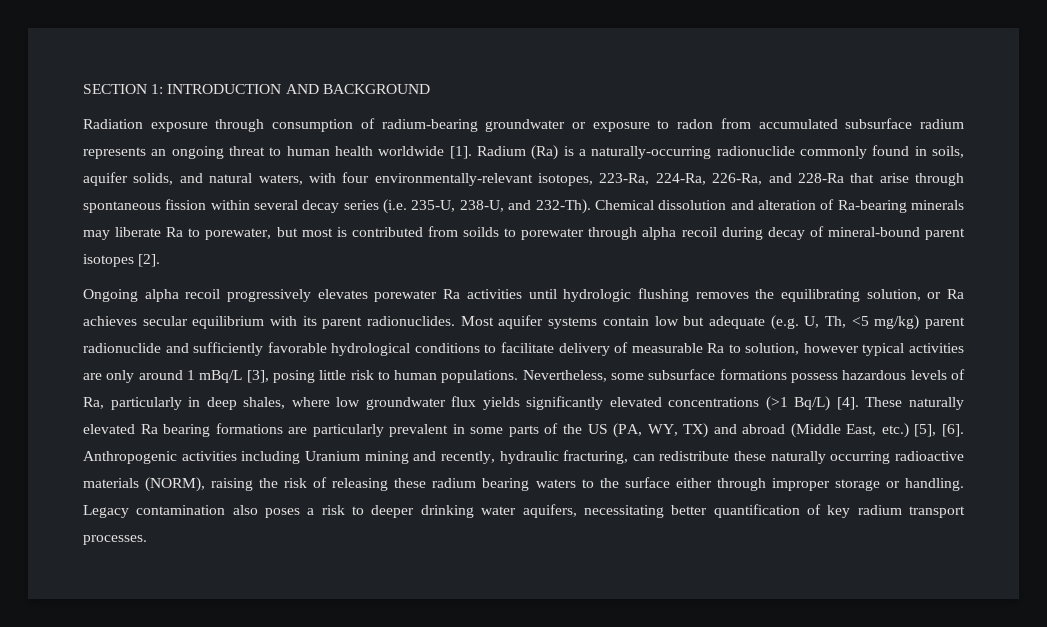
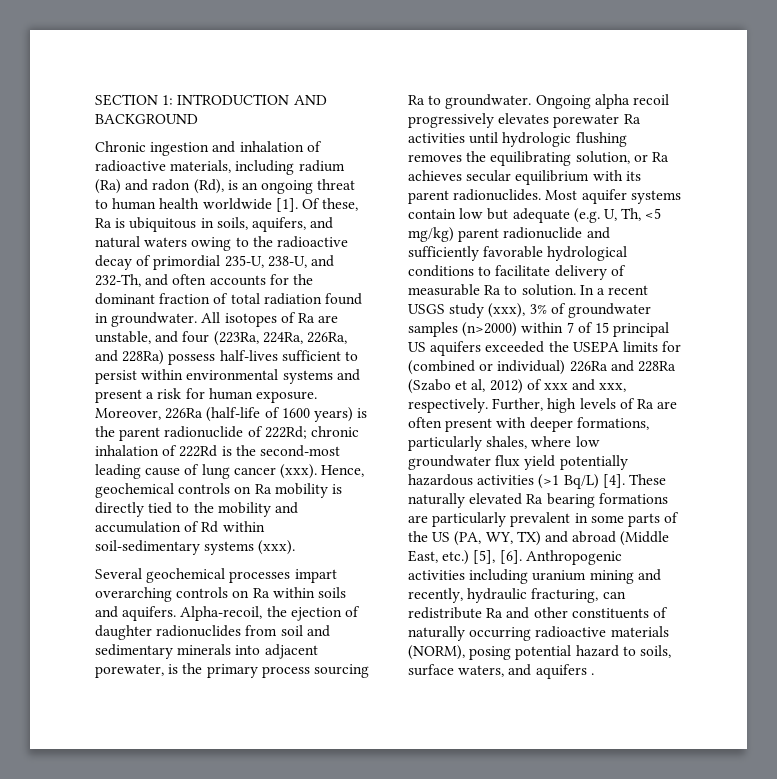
- Radiation exposure through consumption of radium-bearing groundwater or exposure to radon from accumulated subsurface radium represents an ongoing threat to human health worldwide [1].
+ Chronic ingestion and inhalation of radioactive materials, including radium (Ra) and radon (Rd), is an ongoing threat to human health worldwide [1].
- Radium (Ra) is a naturally-occurring radionuclide commonly found in soils, aquifer solids, and natural waters, with four environmentally-relevant isotopes, 223-Ra, 224-Ra, 226-Ra, and 228-Ra that arise through spontaneous fission within several decay series (i.e. 235-U, 238-U, and 232-Th). Chemical dissolution and alteration of Ra-bearing minerals may liberate Ra to porewater, but most is contributed from soilds to porewater through alpha recoil during decay of mineral-bound parent isotopes [2].
- Ongoing alpha recoil progressively elevates porewater Ra activities until hydrologic flushing removes the equilibrating solution, or Ra achieves secular equilibrium with its parent radionuclides.
+ Of these, Ra is ubiquitous in soils, aquifers, and natural waters owing to the radioactive decay of primordial 235-U, 238-U, and 232-Th, and often accounts for the dominant fraction of total radiation found in groundwater. All isotopes of Ra are unstable, and four (223Ra, 224Ra, 226Ra, and 228Ra) possess half-lives sufficient to persist within environmental systems and present a risk for human exposure. Moreover, 226Ra (half-life of 1600 years) is the parent radionuclide of 222Rd; chronic inhalation of 222Rd is the second-most leading cause of lung cancer (xxx). Hence, geochemical controls on Ra mobility is directly tied to the mobility and accumulation of Rd within soil-sedimentary systems (xxx).
+ Several geochemical processes impart overarching controls on Ra within soils and aquifers. Alpha-recoil, the ejection of daughter radionuclides from soil and sedimentary minerals into adjacent porewater, is the primary process sourcing Ra to groundwater. Ongoing alpha recoil progressively elevates porewater Ra activities until hydrologic flushing removes the equilibrating solution, or Ra achieves secular equilibrium with its parent radionuclides.
- Most aquifer systems contain low but adequate (e.g. U, Th, <5 mg/kg) parent radionuclide and sufficiently favorable hydrological conditions to facilitate delivery of measurable Ra to solution, however typical activities are only around 1 mBq/L [3], posing little risk to human populations. Nevertheless, some subsurface formations possess hazardous levels of Ra, particularly in deep shales, where low groundwater flux yields significantly elevated concentrations (>1 Bq/L) [4].
+ Most aquifer systems contain low but adequate (e.g. U, Th, <5 mg/kg) parent radionuclide and sufficiently favorable hydrological conditions to facilitate delivery of measurable Ra to solution. In a recent USGS study (xxx), 3% of groundwater samples (n>2000) within 7 of 15 principal US aquifers exceeded the USEPA limits for (combined or individual) 226Ra and 228Ra (Szabo et al, 2012) of xxx and xxx, respectively. Further, high levels of Ra are often present with deeper formations, particularly shales, where low groundwater flux yield potentially hazardous activities (>1 Bq/L) [4].
- Anthropogenic activities including Uranium mining and recently, hydraulic fracturing, can redistribute these naturally occurring radioactive materials (NORM), raising the risk of releasing these radium bearing waters to the surface either through improper storage or handling. Legacy contamination also poses a risk to deeper drinking water aquifers, necessitating better quantification of key radium transport processes.
+ Anthropogenic activities including uranium mining and recently, hydraulic fracturing, can redistribute Ra and other constituents of naturally occurring radioactive materials (NORM), posing potential hazard to soils, surface waters, and aquifers .

